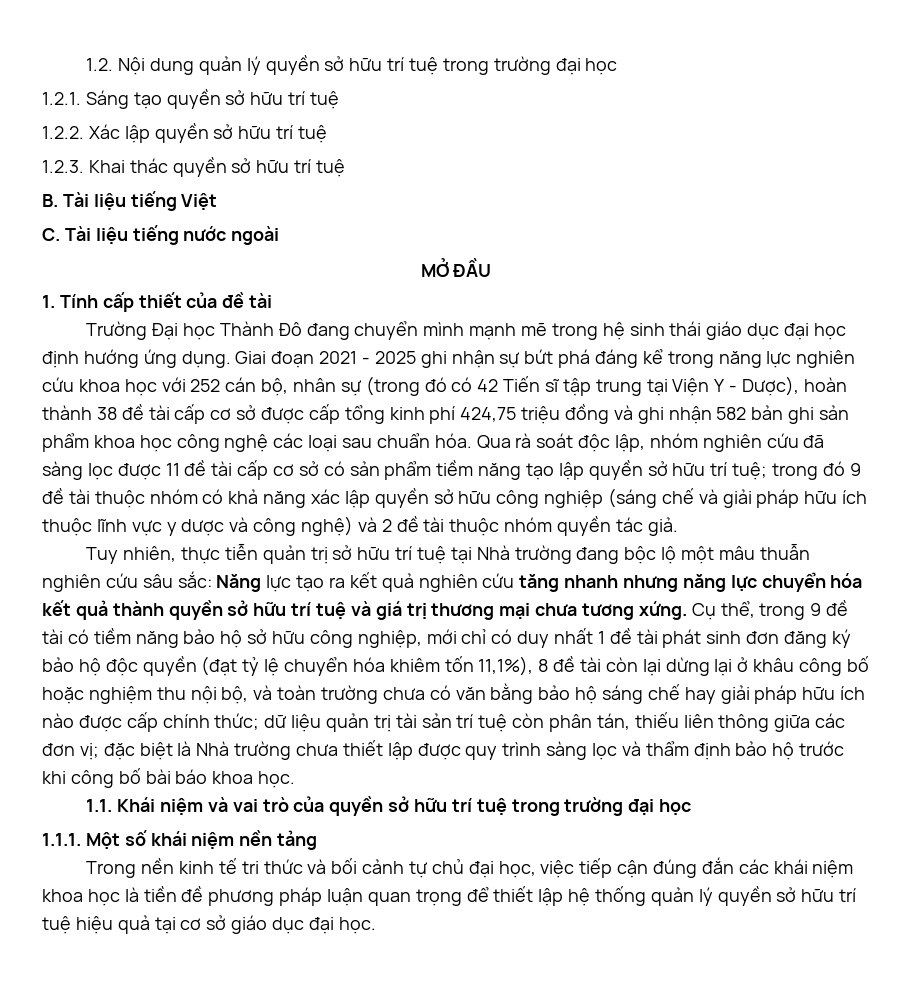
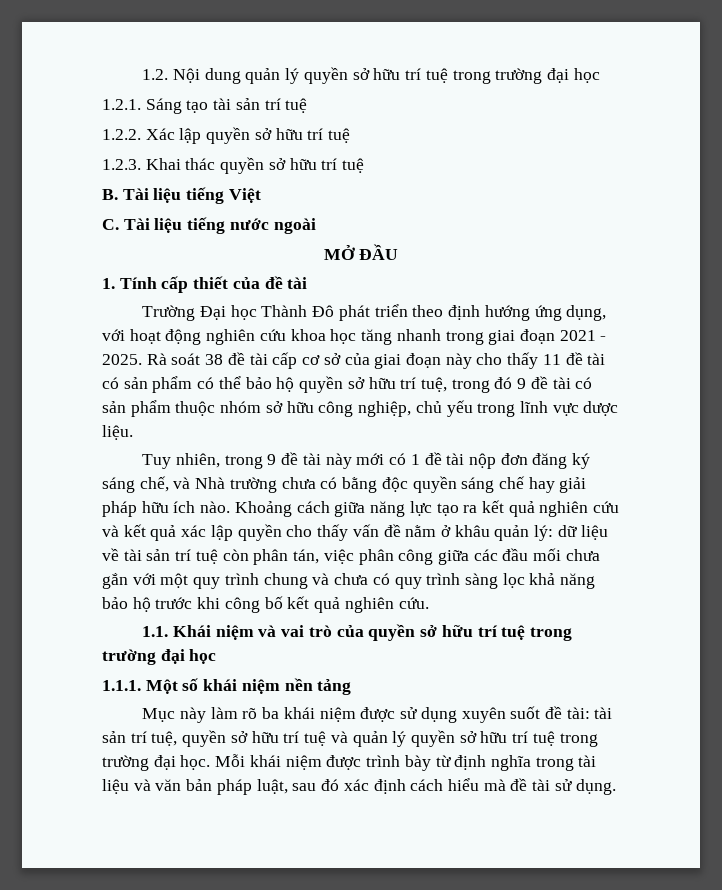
- 1.2.1. Sáng tạo quyền sở hữu trí tuệ
+ 1.2.1. Sáng tạo tài sản trí tuệ
- Trường Đại học Thành Đô đang chuyển mình mạnh mẽ trong hệ sinh thái giáo dục đại học định hướng ứng dụng. Giai đoạn 2021 - 2025 ghi nhận sự bứt phá đáng kể trong năng lực nghiên cứu khoa học với 252 cán bộ, nhân sự (trong đó có 42 Tiến sĩ tập trung tại Viện Y - Dược), hoàn thành 38 đề tài cấp cơ sở được cấp tổng kinh phí 424,75 triệu đồng và ghi nhận 582 bản ghi sản phẩm khoa học công nghệ các loại sau chuẩn hóa. Qua rà soát độc lập, nhóm nghiên cứu đã sàng lọc được 11 đề tài cấp cơ sở có sản phẩm tiềm năng tạo lập quyền sở hữu trí tuệ; trong đó 9 đề tài thuộc nhóm có khả năng xác lập quyền sở hữu công nghiệp (sáng chế và giải pháp hữu ích thuộc lĩnh vực y dược và công nghệ) và 2 đề tài thuộc nhóm quyền tác giả.
- Tuy nhiên, thực tiễn quản trị sở hữu trí tuệ tại Nhà trường đang bộc lộ một mâu thuẫn nghiên cứu sâu sắc: Năng lực tạo ra kết quả nghiên cứu tăng nhanh nhưng năng lực chuyển hóa kết quả thành quyền sở hữu trí tuệ và giá trị thương mại chưa tương xứng. Cụ thể, trong 9 đề tài có tiềm năng bảo hộ sở hữu công nghiệp, mới chỉ có duy nhất 1 đề tài phát sinh đơn đăng ký bảo hộ độc quyền (đạt tỷ lệ chuyển hóa khiêm tốn 11,1%), 8 đề tài còn lại dừng lại ở khâu công bố hoặc nghiệm thu nội bộ, và toàn trường chưa có văn bằng bảo hộ sáng chế hay giải pháp hữu ích nào được cấp chính thức; dữ liệu quản trị tài sản trí tuệ còn phân tán, thiếu liên thông giữa các đơn vị; đặc biệt là Nhà trường chưa thiết lập được quy trình sàng lọc và thẩm định bảo hộ trước khi công bố bài báo khoa học.
+ Trường Đại học Thành Đô phát triển theo định hướng ứng dụng, với hoạt động nghiên cứu khoa học tăng nhanh trong giai đoạn 2021 - 2025. Rà soát 38 đề tài cấp cơ sở của giai đoạn này cho thấy 11 đề tài có sản phẩm có thể bảo hộ quyền sở hữu trí tuệ, trong đó 9 đề tài có sản phẩm thuộc nhóm sở hữu công nghiệp, chủ yếu trong lĩnh vực dược liệu.
+ Tuy nhiên, trong 9 đề tài này mới có 1 đề tài nộp đơn đăng ký sáng chế, và Nhà trường chưa có bằng độc quyền sáng chế hay giải pháp hữu ích nào. Khoảng cách giữa năng lực tạo ra kết quả nghiên cứu và kết quả xác lập quyền cho thấy vấn đề nằm ở khâu quản lý: dữ liệu về tài sản trí tuệ còn phân tán, việc phân công giữa các đầu mối chưa gắn với một quy trình chung và chưa có quy trình sàng lọc khả năng bảo hộ trước khi công bố kết quả nghiên cứu.
- Trong nền kinh tế tri thức và bối cảnh tự chủ đại học, việc tiếp cận đúng đắn các khái niệm khoa học là tiền đề phương pháp luận quan trọng để thiết lập hệ thống quản lý quyền sở hữu trí tuệ hiệu quả tại cơ sở giáo dục đại học.
+ Mục này làm rõ ba khái niệm được sử dụng xuyên suốt đề tài: tài sản trí tuệ, quyền sở hữu trí tuệ và quản lý quyền sở hữu trí tuệ trong trường đại học. Mỗi khái niệm được trình bày từ định nghĩa trong tài liệu và văn bản pháp luật, sau đó xác định cách hiểu mà đề tài sử dụng.

